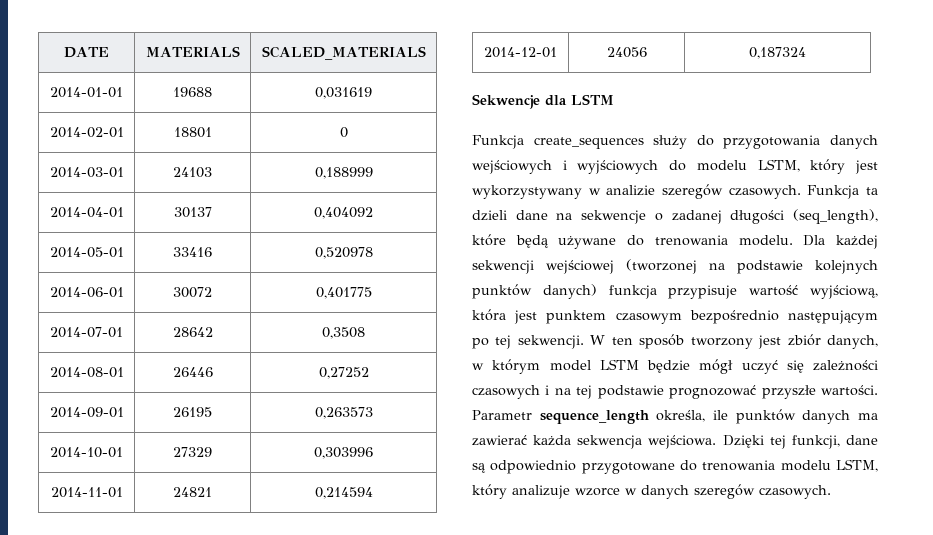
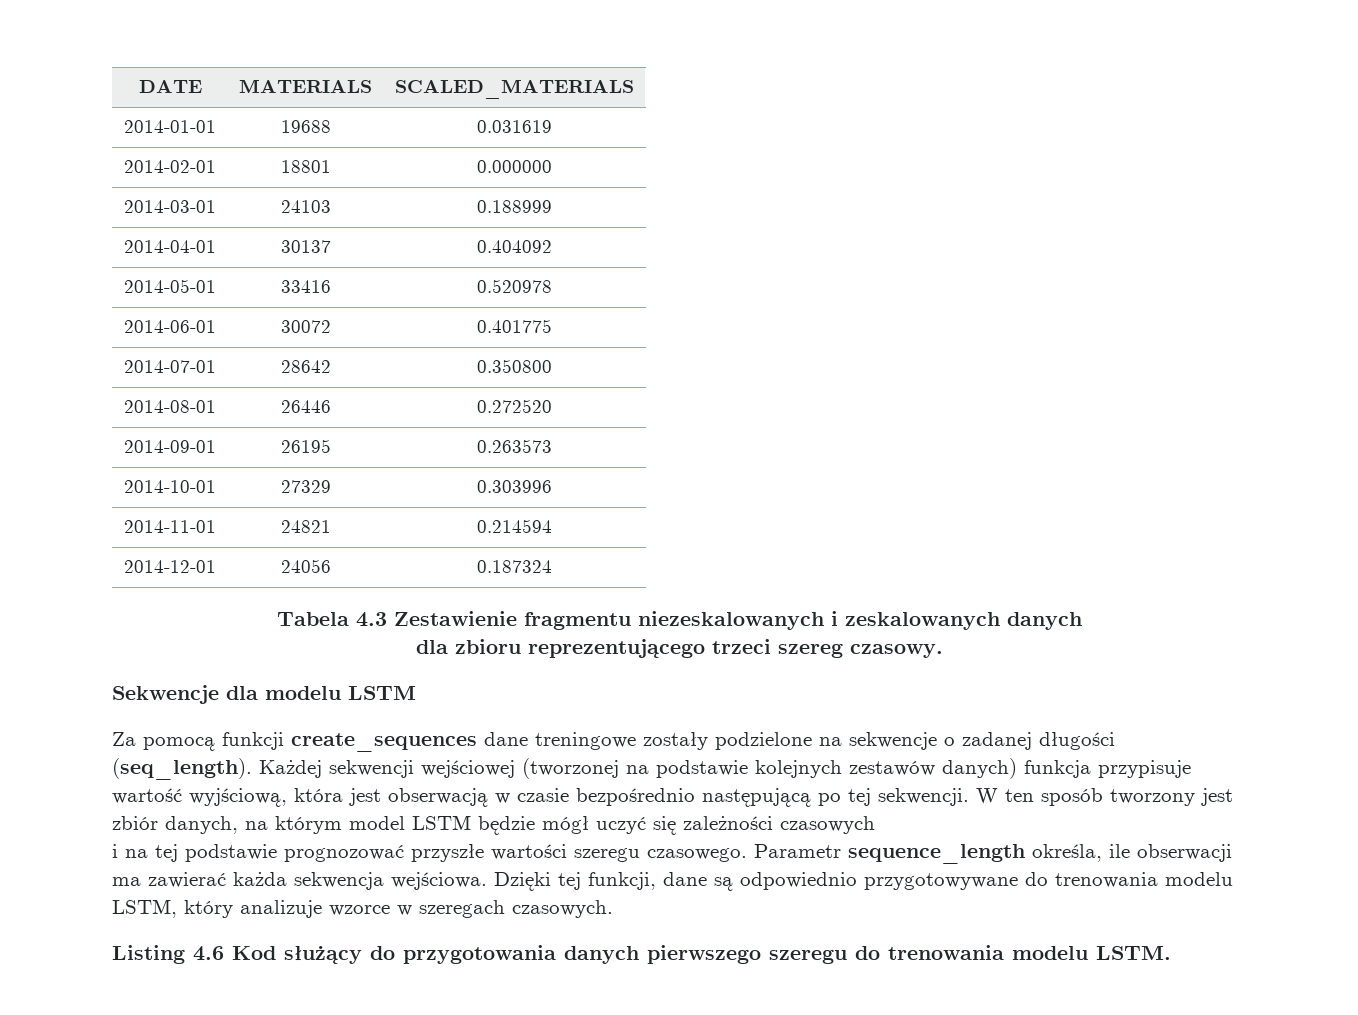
- 2014-01-01 | 19688 | 0,031619
+ 2014-01-01 | 19688 | 0.031619
- 2014-02-01 | 18801 | 0
+ 2014-02-01 | 18801 | 0.000000
- 2014-03-01 | 24103 | 0,188999
+ 2014-03-01 | 24103 | 0.188999
- 2014-04-01 | 30137 | 0,404092
+ 2014-04-01 | 30137 | 0.404092
- 2014-05-01 | 33416 | 0,520978
+ 2014-05-01 | 33416 | 0.520978
- 2014-06-01 | 30072 | 0,401775
+ 2014-06-01 | 30072 | 0.401775
- 2014-07-01 | 28642 | 0,3508
+ 2014-07-01 | 28642 | 0.350800
- 2014-08-01 | 26446 | 0,27252
+ 2014-08-01 | 26446 | 0.272520
- 2014-09-01 | 26195 | 0,263573
+ 2014-09-01 | 26195 | 0.263573
- 2014-10-01 | 27329 | 0,303996
+ 2014-10-01 | 27329 | 0.303996
- 2014-11-01 | 24821 | 0,214594
+ 2014-11-01 | 24821 | 0.214594
- 2014-12-01 | 24056 | 0,187324
+ 2014-12-01 | 24056 | 0.187324
+ Tabela 4.3 Zestawienie fragmentu niezeskalowanych i zeskalowanych danych
+ dla zbioru reprezentującego trzeci szereg czasowy.
- Sekwencje dla LSTM
+ Sekwencje dla modelu LSTM
- Funkcja create_sequences służy do przygotowania danych wejściowych i wyjściowych do modelu LSTM, który jest wykorzystywany w analizie szeregów czasowych. Funkcja ta dzieli dane na sekwencje o zadanej długości (seq_length), które będą używane do trenowania modelu. Dla każdej sekwencji wejściowej (tworzonej na podstawie kolejnych punktów danych) funkcja przypisuje wartość wyjściową, która jest punktem czasowym bezpośrednio następującym po tej sekwencji.
+ Za pomocą funkcji create_sequences dane treningowe zostały podzielone na sekwencje o zadanej długości (seq_length). Każdej sekwencji wejściowej (tworzonej na podstawie kolejnych zestawów danych) funkcja przypisuje wartość wyjściową, która jest obserwacją w czasie bezpośrednio następującą po tej sekwencji.
- W ten sposób tworzony jest zbiór danych, w którym model LSTM będzie mógł uczyć się zależności czasowych i na tej podstawie prognozować przyszłe wartości.
+ W ten sposób tworzony jest zbiór danych, na którym model LSTM będzie mógł uczyć się zależności czasowych
+ i na tej podstawie prognozować przyszłe wartości szeregu czasowego.
- Parametr sequence_length określa, ile punktów danych ma zawierać każda sekwencja wejściowa.
+ Parametr sequence_length określa, ile obserwacji ma zawierać każda sekwencja wejściowa.
- Dzięki tej funkcji, dane są odpowiednio przygotowane do trenowania modelu LSTM, który analizuje wzorce w danych szeregów czasowych.
+ Dzięki tej funkcji, dane są odpowiednio przygotowywane do trenowania modelu LSTM, który analizuje wzorce w szeregach czasowych.
+ Listing 4.6 Kod służący do przygotowania danych pierwszego szeregu do trenowania modelu LSTM.

